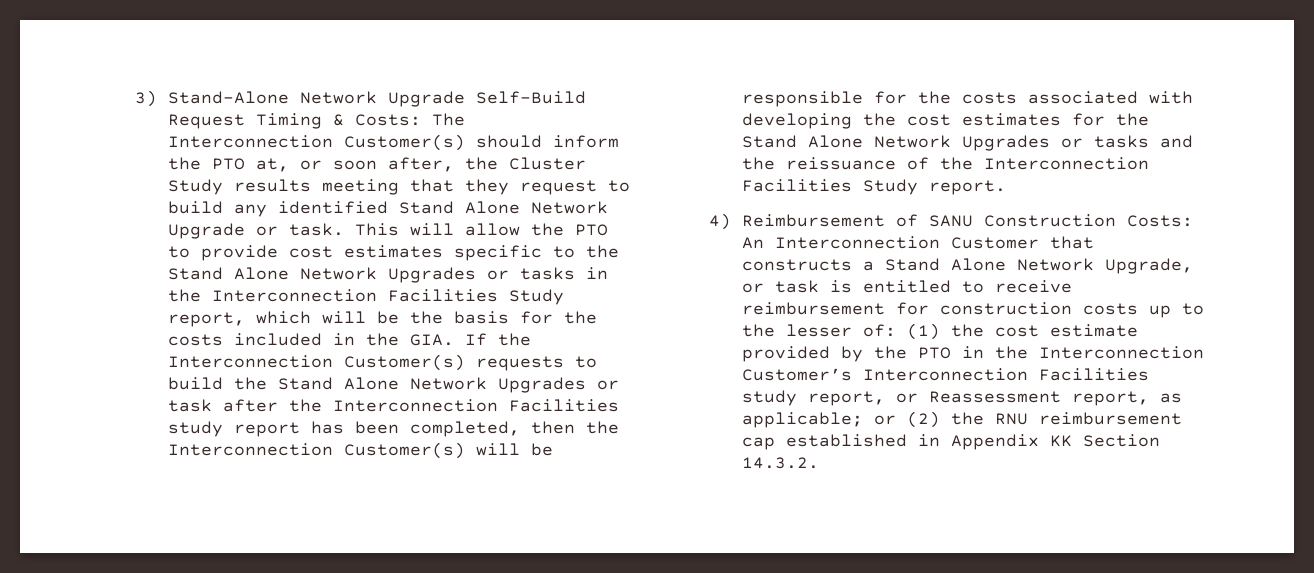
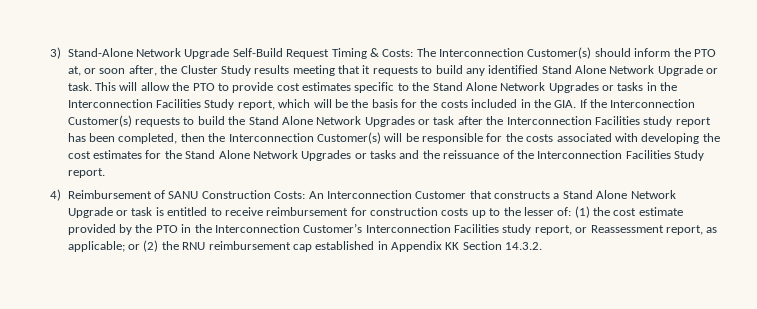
- 3) Stand-Alone Network Upgrade Self-Build Request Timing & Costs: The Interconnection Customer(s) should inform the PTO at, or soon after, the Cluster Study results meeting that they request to build any identified Stand Alone Network Upgrade or task.
+ 3) Stand-Alone Network Upgrade Self-Build Request Timing & Costs: The Interconnection Customer(s) should inform the PTO at, or soon after, the Cluster Study results meeting that it requests to build any identified Stand Alone Network Upgrade or task.
- An Interconnection Customer that constructs a Stand Alone Network Upgrade, or task is entitled to receive reimbursement for construction costs up to the lesser of:
+ An Interconnection Customer that constructs a Stand Alone Network Upgrade or task is entitled to receive reimbursement for construction costs up to the lesser of:

